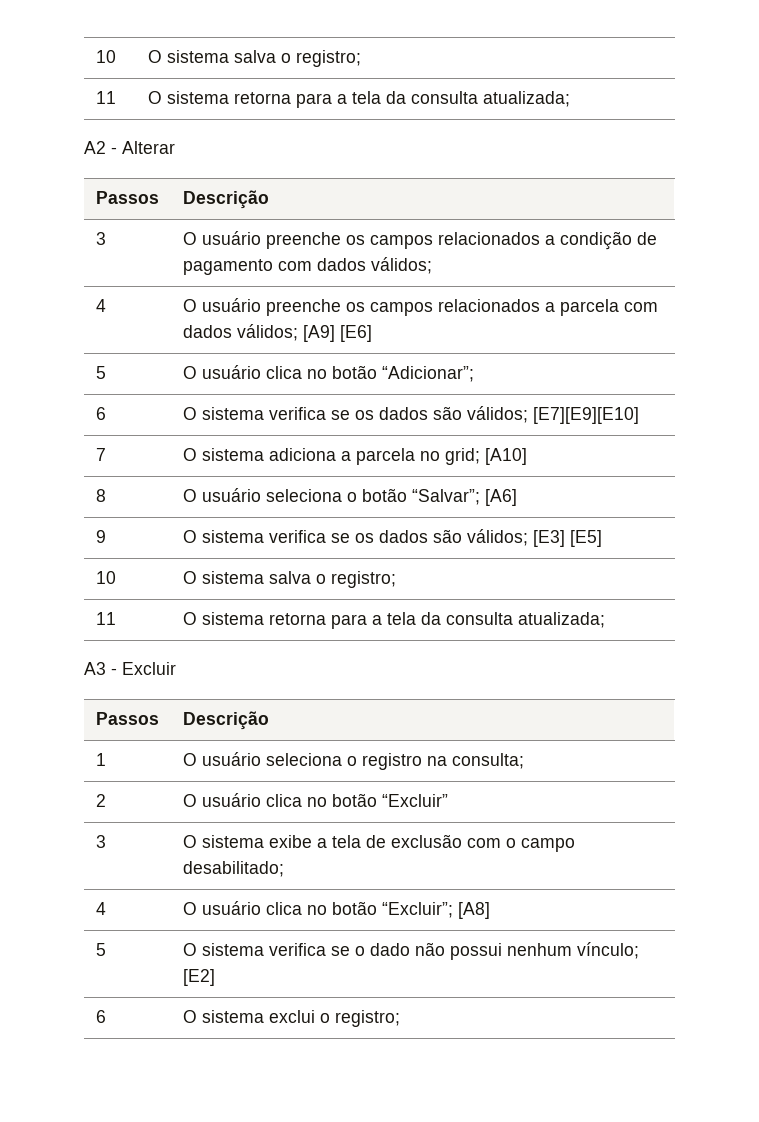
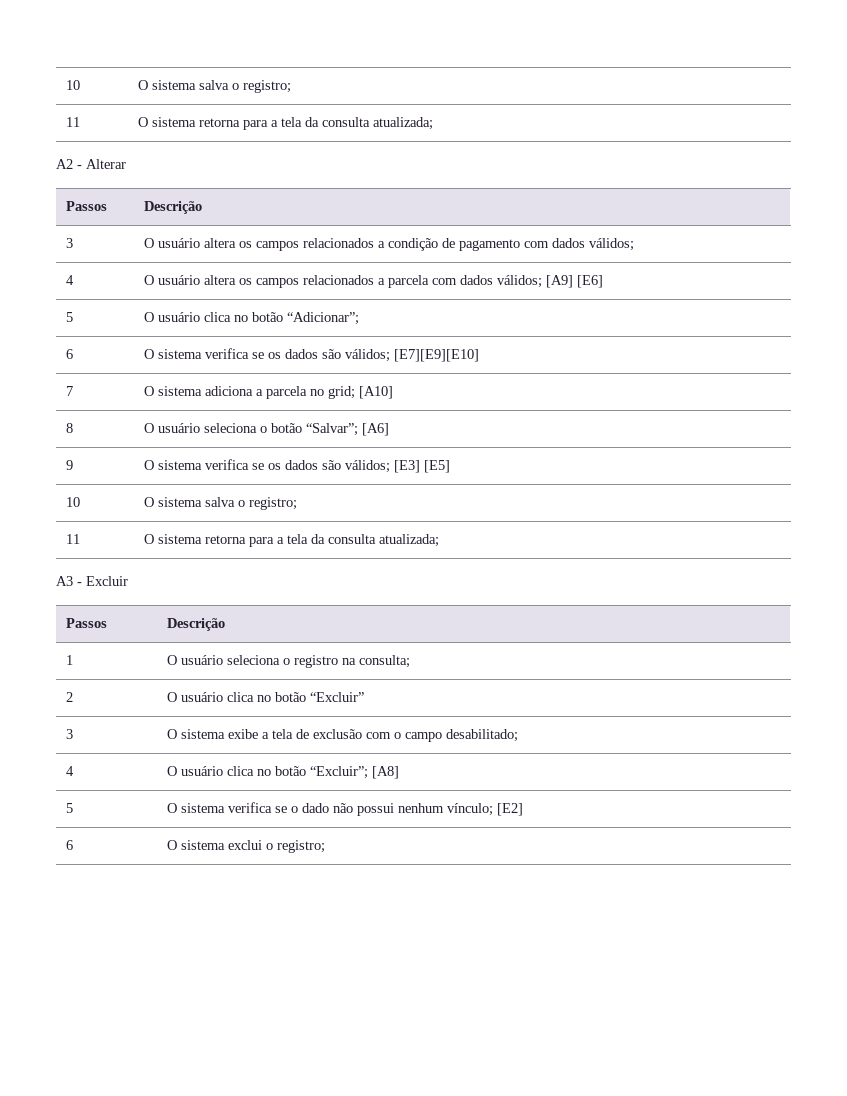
- 3 | O usuário preenche os campos relacionados a condição de pagamento com dados válidos;
+ 3 | O usuário altera os campos relacionados a condição de pagamento com dados válidos;
- 4 | O usuário preenche os campos relacionados a parcela com dados válidos; [A9] [E6]
+ 4 | O usuário altera os campos relacionados a parcela com dados válidos; [A9] [E6]

